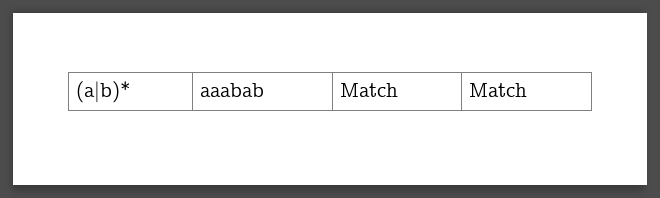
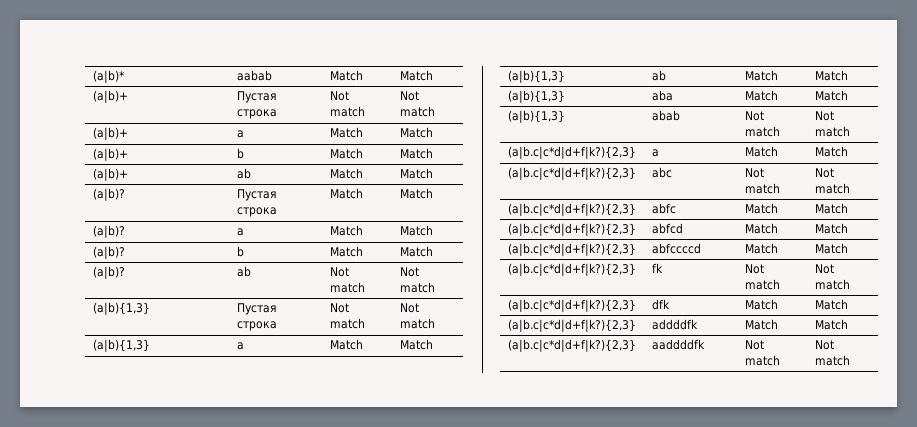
- (a|b)* | aaabab | Match | Match
+ (a|b)* | aabab | Match | Match
+ (a|b)+ | Пустая строка | Not match | Not match
+ (a|b)+ | a | Match | Match
+ (a|b)+ | b | Match | Match
+ (a|b)+ | ab | Match | Match
+ (a|b)? | Пустая строка | Match | Match
+ (a|b)? | a | Match | Match
+ (a|b)? | b | Match | Match
+ (a|b)? | ab | Not match | Not match
+ (a|b){1,3} | Пустая строка | Not match | Not match
+ (a|b){1,3} | a | Match | Match
+ (a|b){1,3} | ab | Match | Match
+ (a|b){1,3} | aba | Match | Match
+ (a|b){1,3} | abab | Not match | Not match
+ (a|b.c|c*d|d+f|k?){2,3} | a | Match | Match
+ (a|b.c|c*d|d+f|k?){2,3} | abc | Not match | Not match
+ (a|b.c|c*d|d+f|k?){2,3} | abfc | Match | Match
+ (a|b.c|c*d|d+f|k?){2,3} | abfcd | Match | Match
+ (a|b.c|c*d|d+f|k?){2,3} | abfccccd | Match | Match
+ (a|b.c|c*d|d+f|k?){2,3} | fk | Not match | Not match
+ (a|b.c|c*d|d+f|k?){2,3} | dfk | Match | Match
+ (a|b.c|c*d|d+f|k?){2,3} | addddfk | Match | Match
+ (a|b.c|c*d|d+f|k?){2,3} | aaddddfk | Not match | Not match

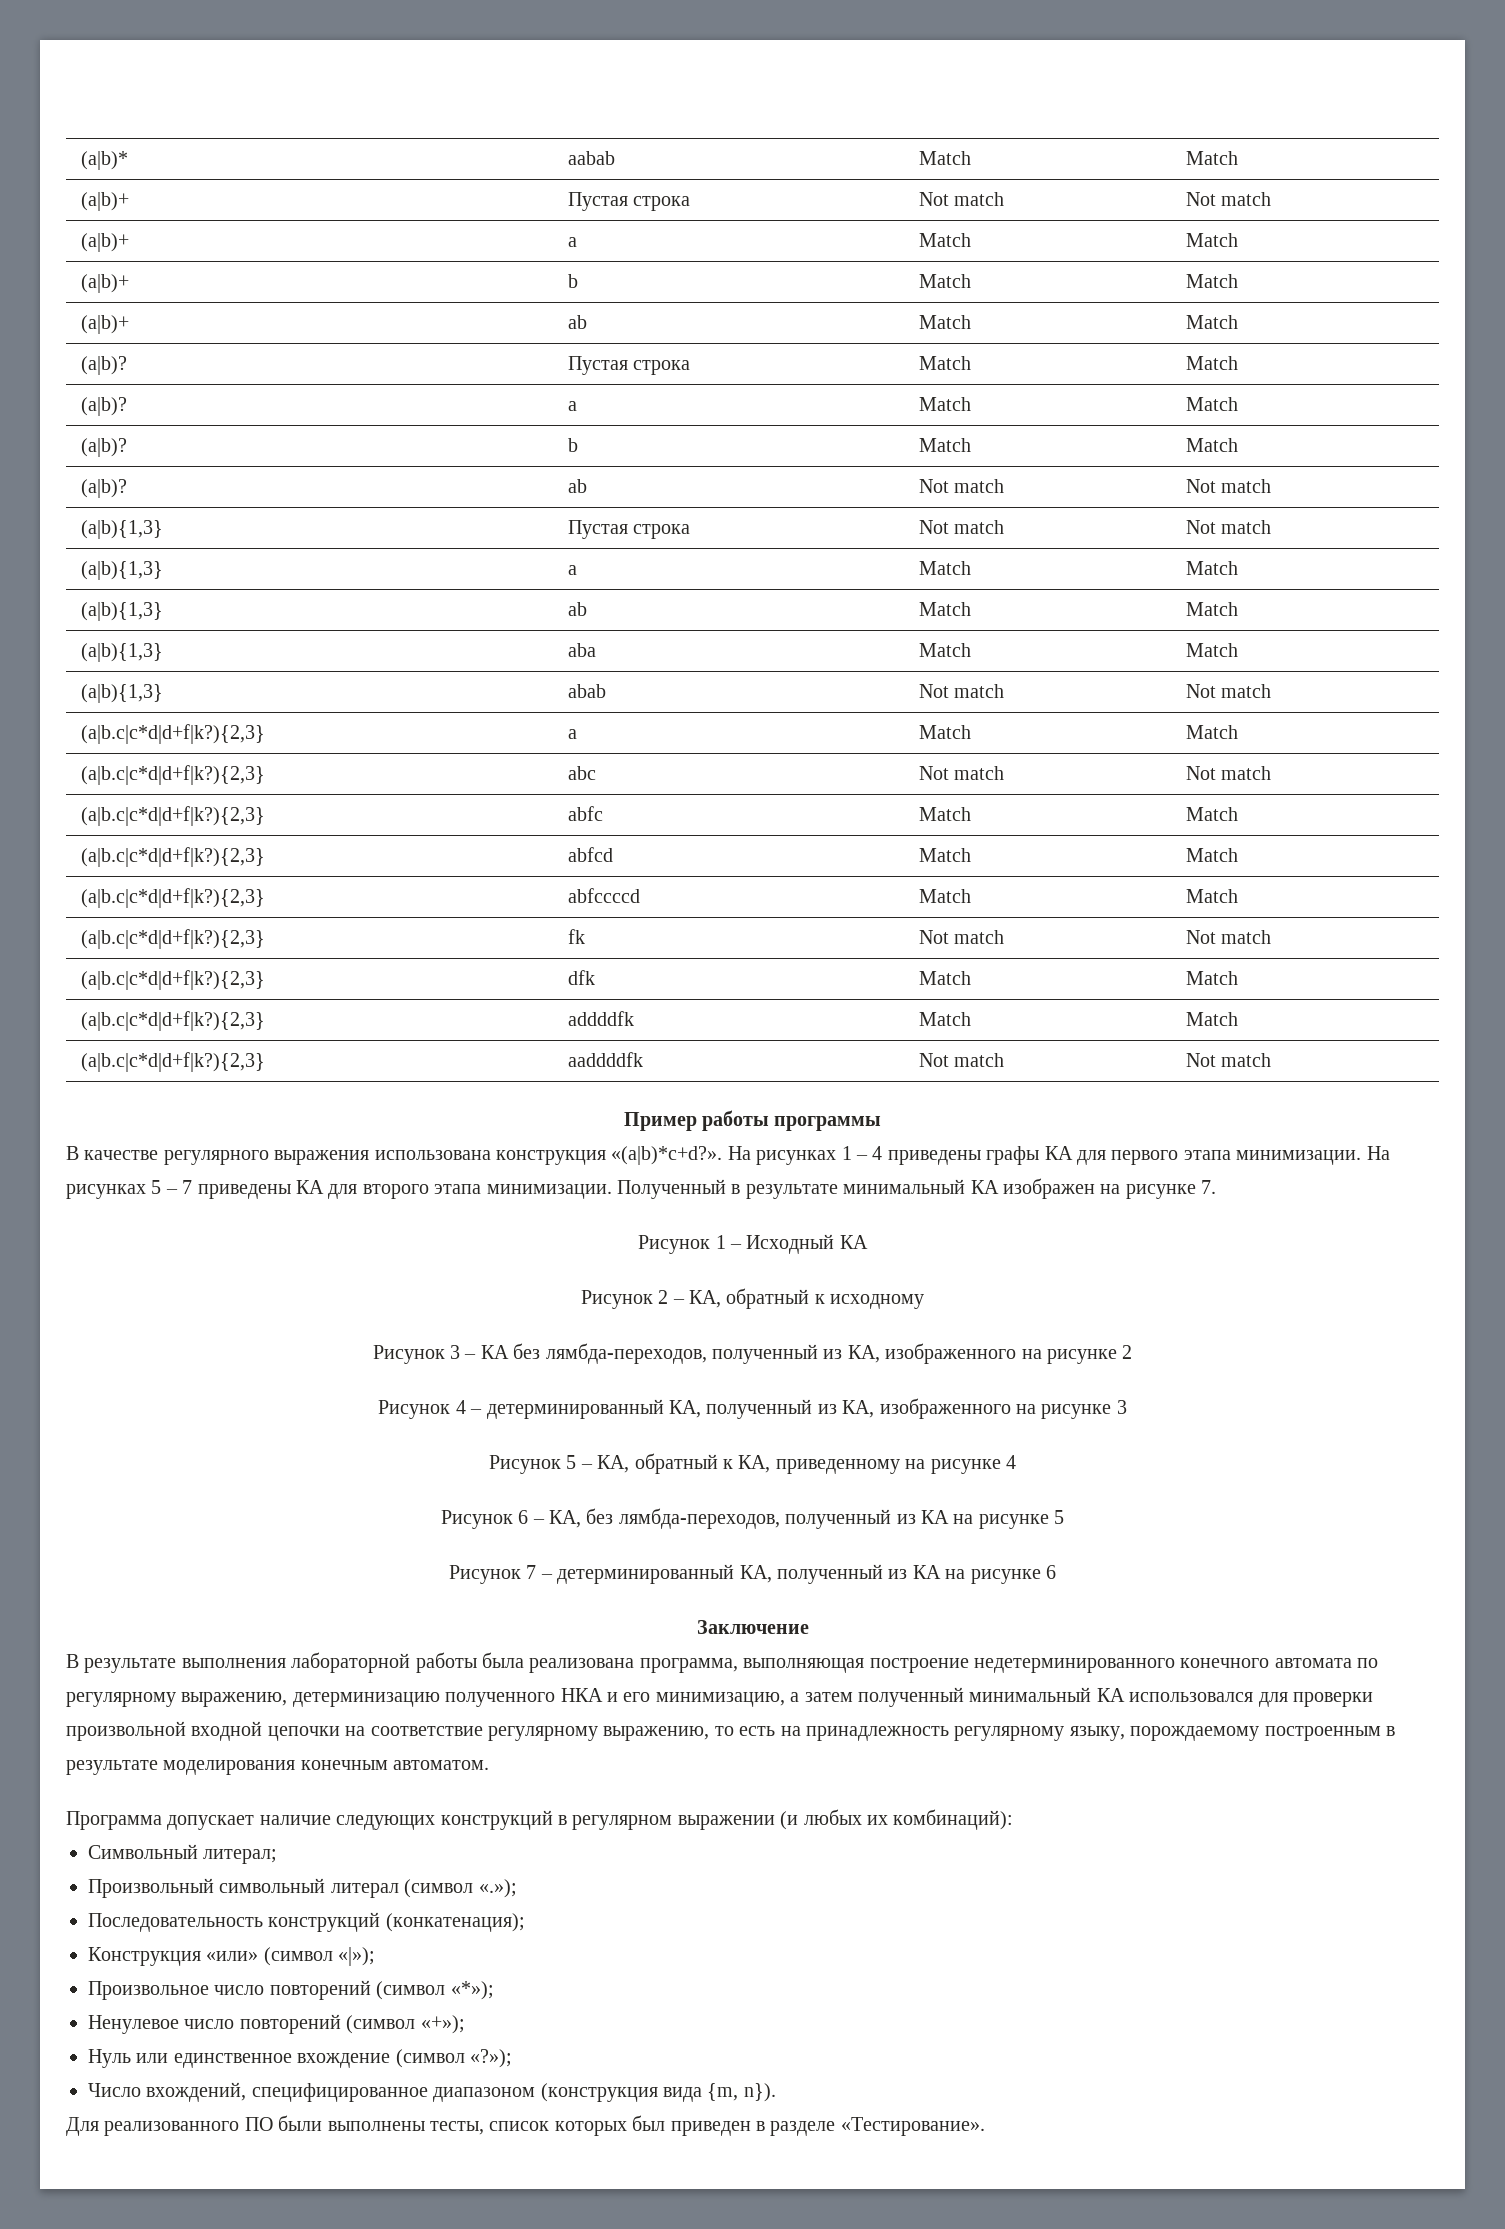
+ Пример работы программы
+ В качестве регулярного выражения использована конструкция «(a|b)*c+d?». На рисунках 1 – 4 приведены графы КА для первого этапа минимизации. На рисунках 5 – 7 приведены КА для второго этапа минимизации. Полученный в результате минимальный КА изображен на рисунке 7.
+ Рисунок 1 – Исходный КА
+ Рисунок 2 – КА, обратный к исходному
+ Рисунок 3 – КА без лямбда-переходов, полученный из КА, изображенного на рисунке 2
+ Рисунок 4 – детерминированный КА, полученный из КА, изображенного на рисунке 3
+ Рисунок 5 – КА, обратный к КА, приведенному на рисунке 4
+ Рисунок 6 – КА, без лямбда-переходов, полученный из КА на рисунке 5
+ Рисунок 7 – детерминированный КА, полученный из КА на рисунке 6
+ Заключение
+ В результате выполнения лабораторной работы была реализована программа, выполняющая построение недетерминированного конечного автомата по регулярному выражению, детерминизацию полученного НКА и его минимизацию, а затем полученный минимальный КА использовался для проверки произвольной входной цепочки на соответствие регулярному выражению, то есть на принадлежность регулярному языку, порождаемому построенным в результате моделирования конечным автоматом.
+ Программа допускает наличие следующих конструкций в регулярном выражении (и любых их комбинаций):
+ Символьный литерал;
+ Произвольный символьный литерал (символ «.»);
+ Последовательность конструкций (конкатенация);
+ Конструкция «или» (символ «|»);
+ Произвольное число повторений (символ «*»);
+ Ненулевое число повторений (символ «+»);
+ Нуль или единственное вхождение (символ «?»);
+ Число вхождений, специфицированное диапазоном (конструкция вида {m, n}).
+ Для реализованного ПО были выполнены тесты, список которых был приведен в разделе «Тестирование».

